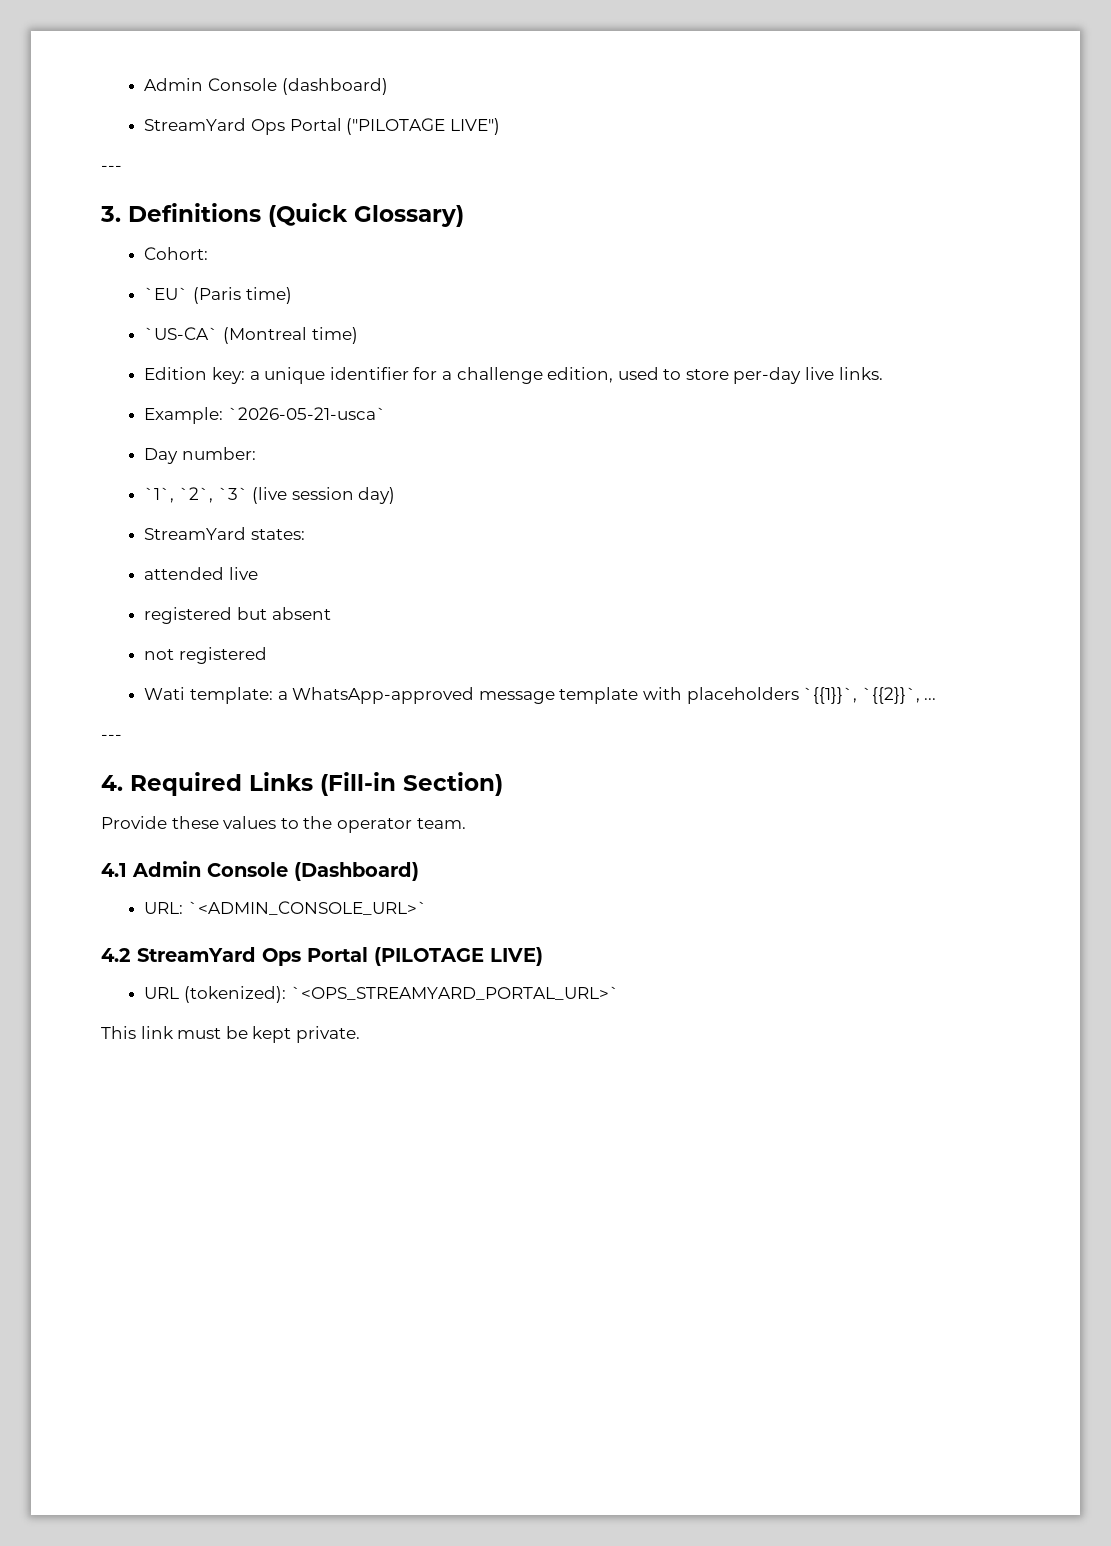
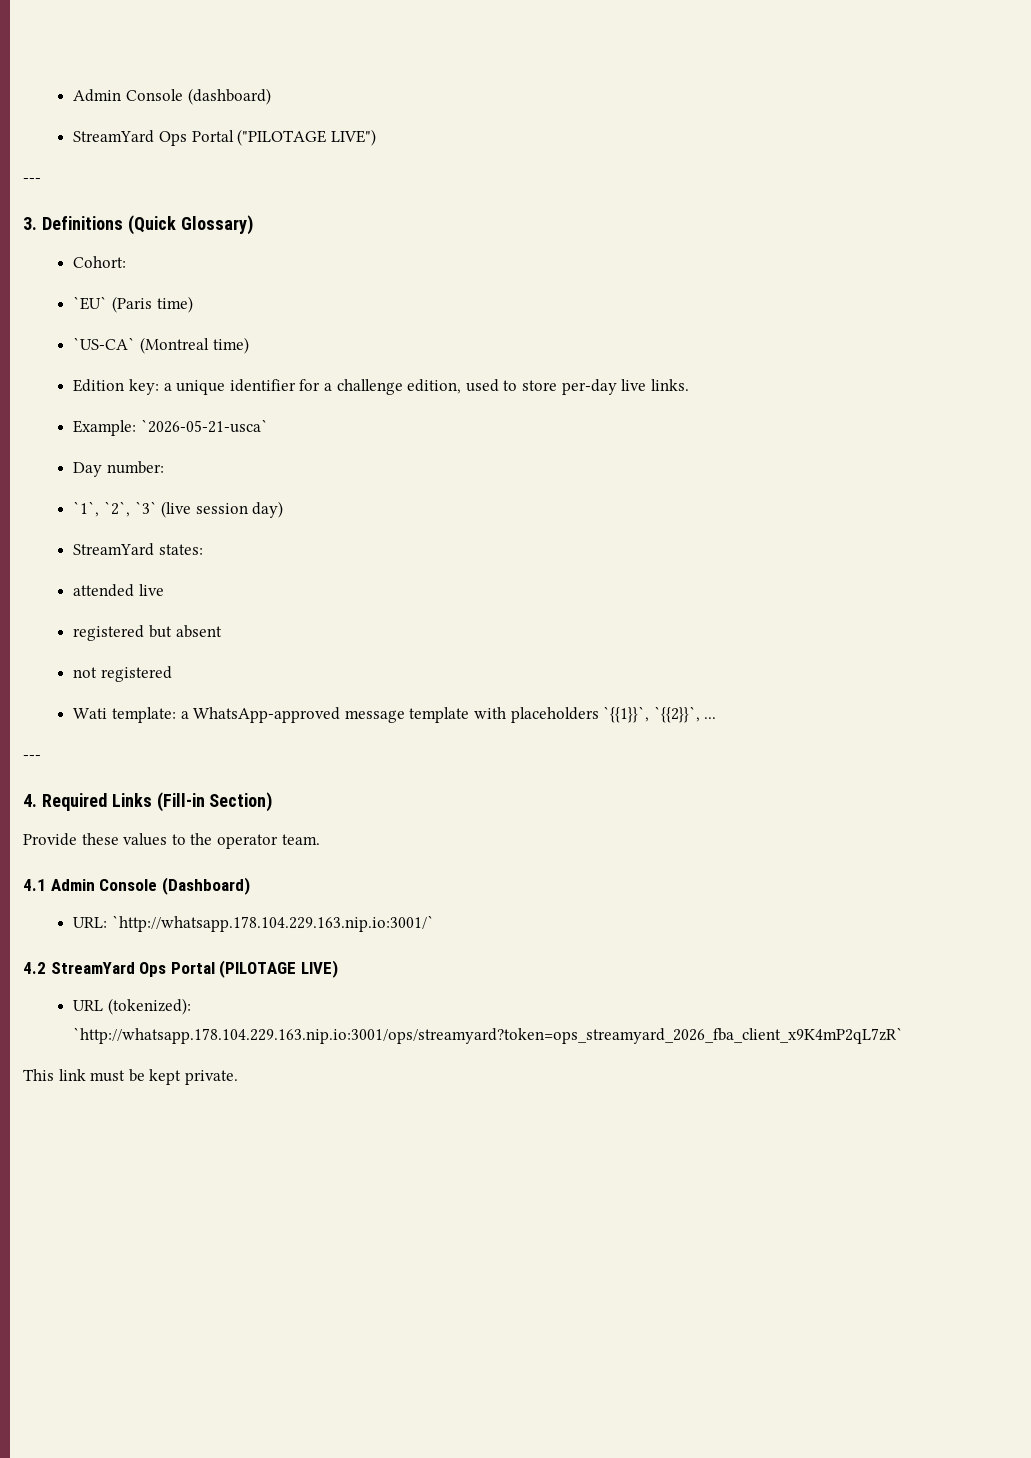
- URL: `<ADMIN_CONSOLE_URL>`
+ URL: `http://whatsapp.178.104.229.163.nip.io:3001/`
- URL (tokenized): `<OPS_STREAMYARD_PORTAL_URL>`
+ URL (tokenized): `http://whatsapp.178.104.229.163.nip.io:3001/ops/streamyard?token=ops_streamyard_2026_fba_client_x9K4mP2qL7zR`

